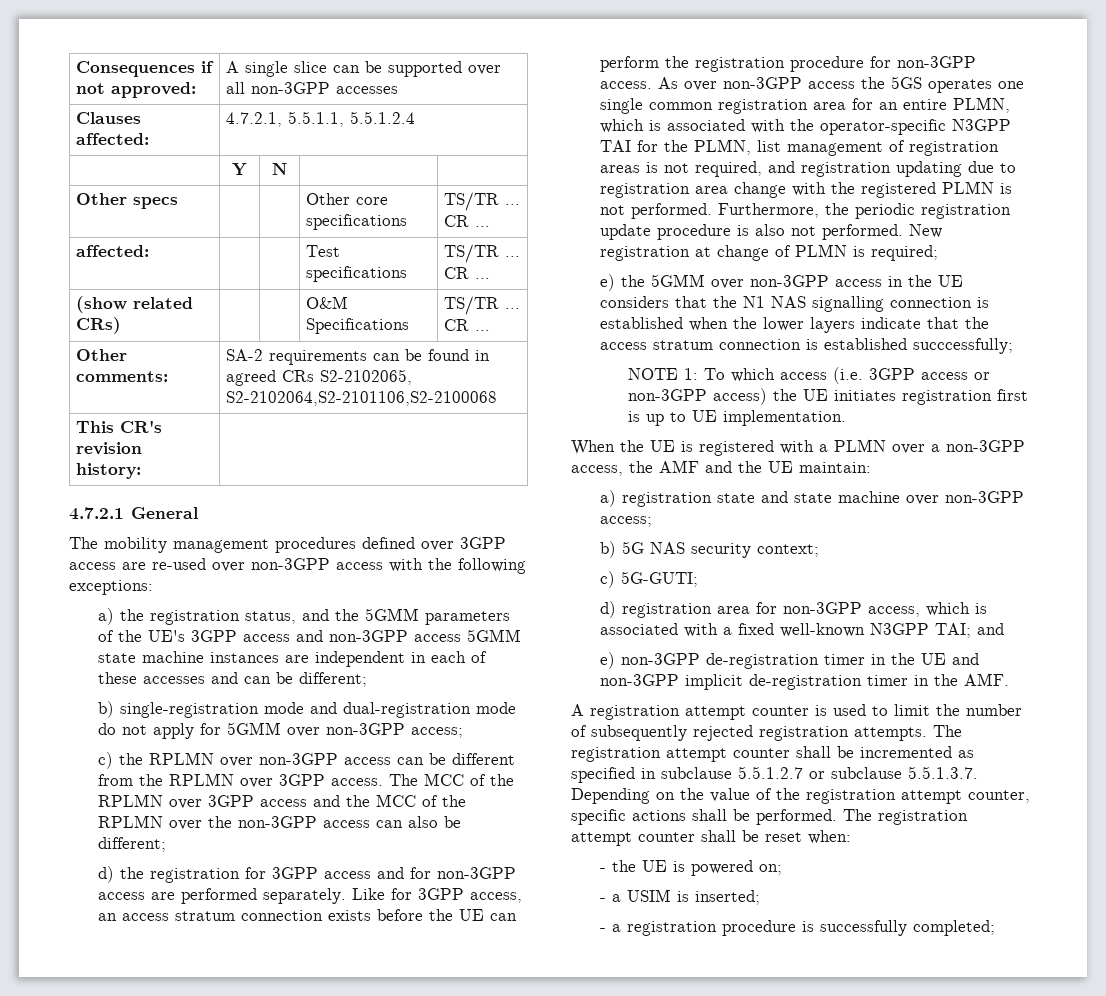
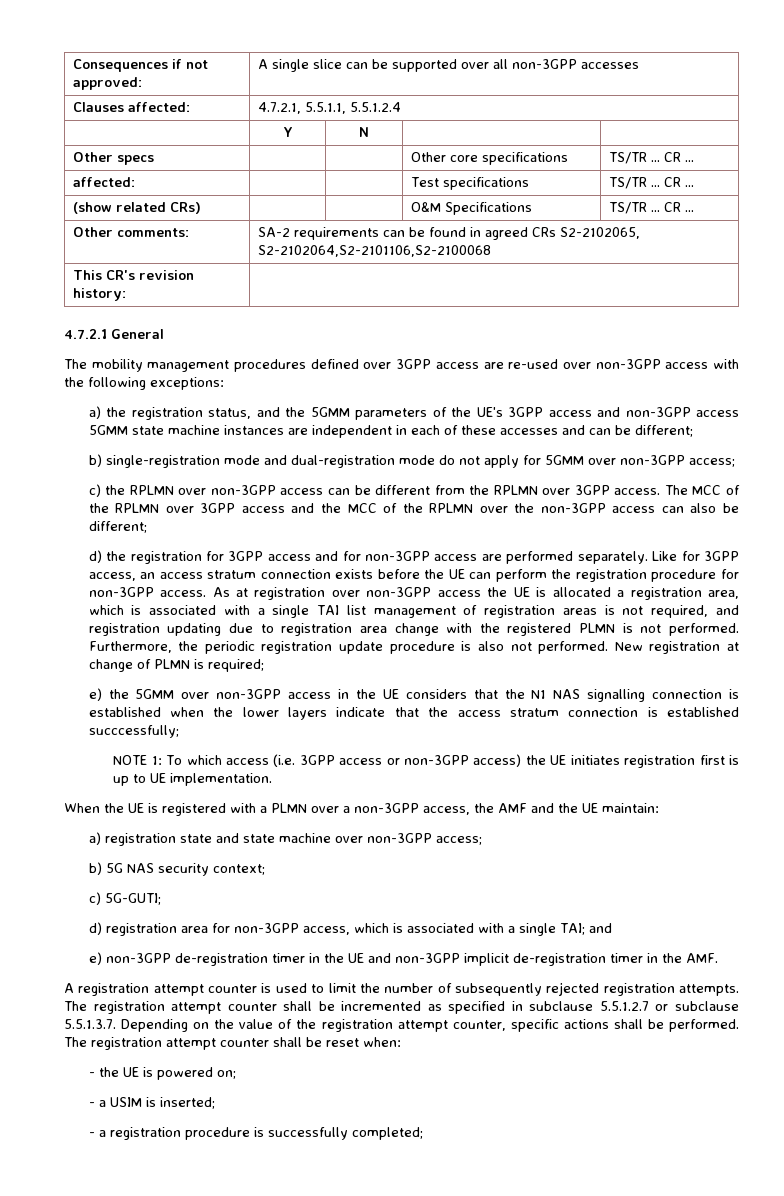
- As over non-3GPP access the 5GS operates one single common registration area for an entire PLMN, which is associated with the operator-specific N3GPP TAI for the PLMN, list management of registration areas is not required, and registration updating due to registration area change with the registered PLMN is not performed.
+ As at registration over non-3GPP access the UE is allocated a registration area, which is associated with a single TAI list management of registration areas is not required, and registration updating due to registration area change with the registered PLMN is not performed.
- d) registration area for non-3GPP access, which is associated with a fixed well-known N3GPP TAI; and
+ d) registration area for non-3GPP access, which is associated with a single TAI; and

